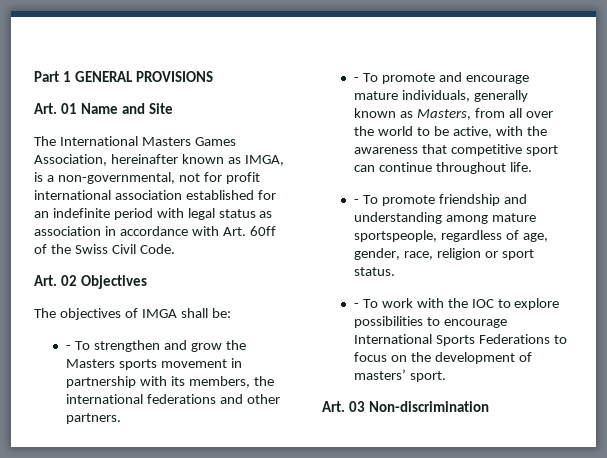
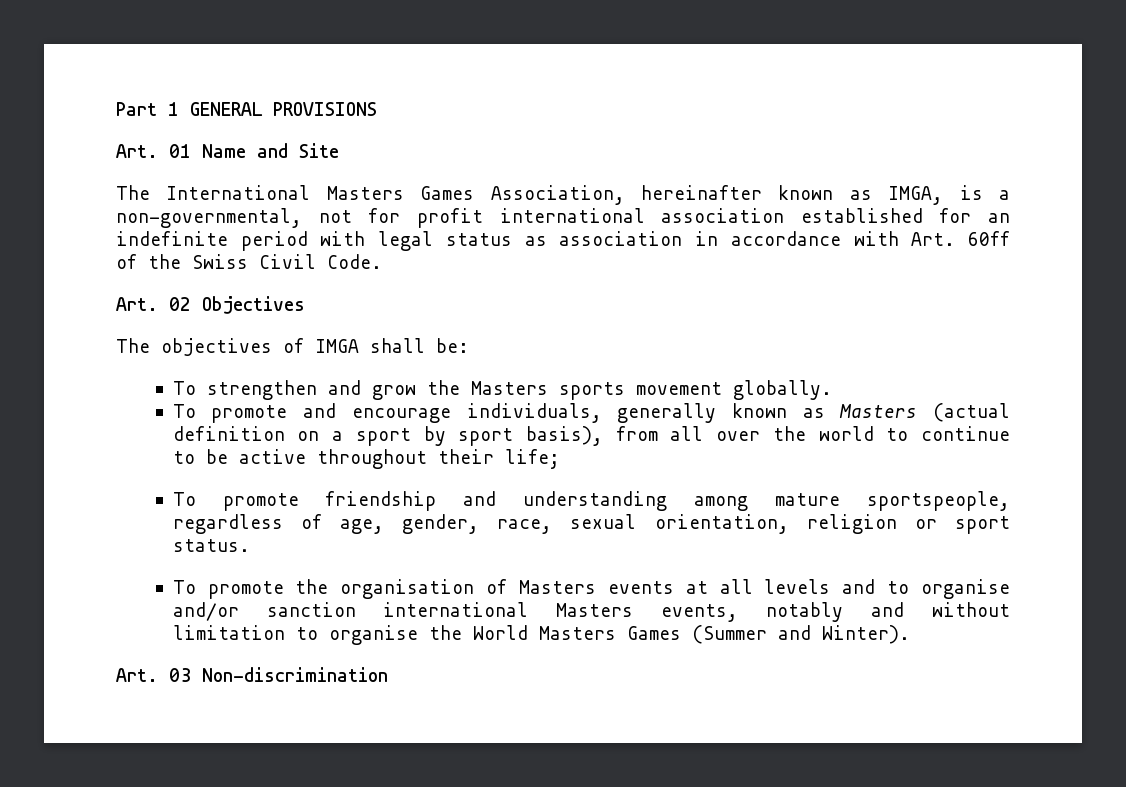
- - To strengthen and grow the Masters sports movement in partnership with its members, the international federations and other partners.
- - To promote and encourage mature individuals, generally known as Masters, from all over the world to be active, with the awareness that competitive sport can continue throughout life.
- - To promote friendship and understanding among mature sportspeople, regardless of age, gender, race, religion or sport status.
+ To strengthen and grow the Masters sports movement globally.
+ To promote and encourage individuals, generally known as Masters (actual definition on a sport by sport basis), from all over the world to continue to be active throughout their life;
+ To promote friendship and understanding among mature sportspeople, regardless of age, gender, race, sexual orientation, religion or sport status.
- - To work with the IOC to explore possibilities to encourage International Sports Federations to focus on the development of masters’ sport.
+ To promote the organisation of Masters events at all levels and to organise and/or sanction international Masters events, notably and without limitation to organise the World Masters Games (Summer and Winter).

